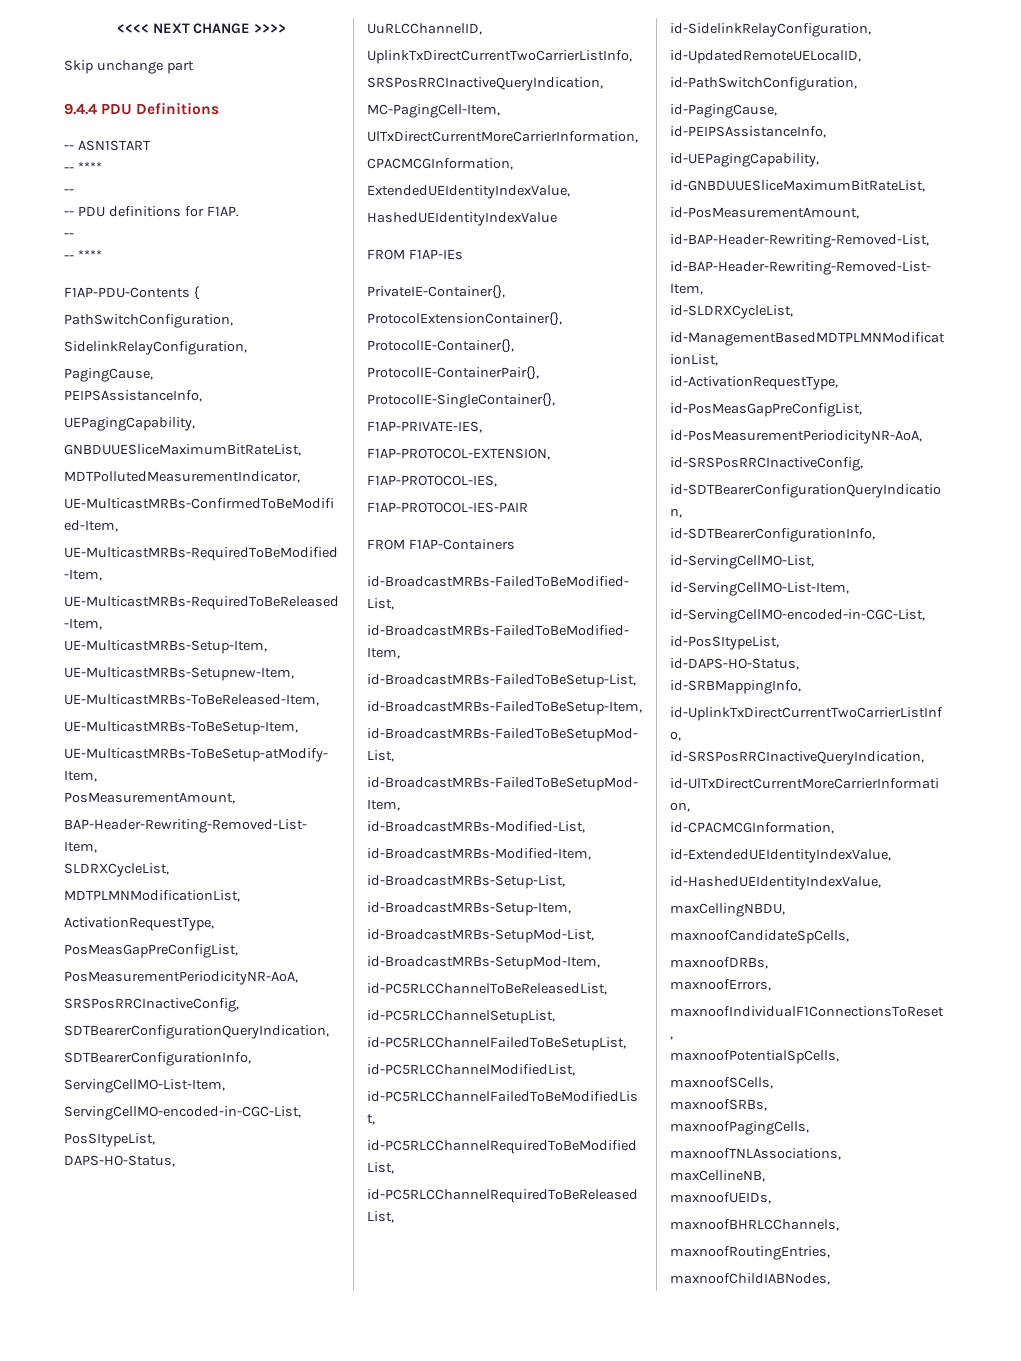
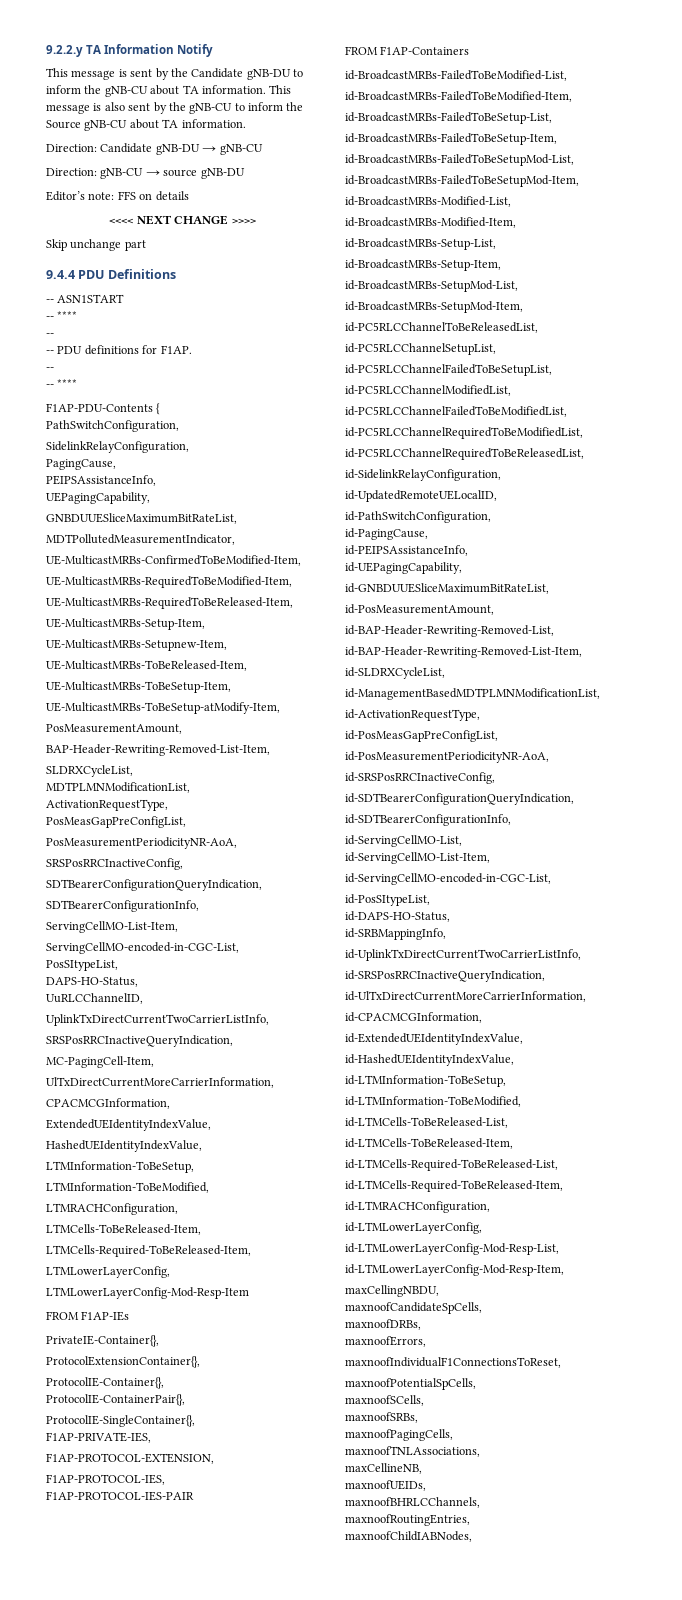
+ 9.2.2.y TA Information Notify
+ This message is sent by the Candidate gNB-DU to inform the gNB-CU about TA information. This message is also sent by the gNB-CU to inform the Source gNB-CU about TA information.
+ Direction: Candidate gNB-DU → gNB-CU
+ Direction: gNB-CU → source gNB-DU
+ Editor’s note: FFS on details
- HashedUEIdentityIndexValue
+ HashedUEIdentityIndexValue,
+ LTMInformation-ToBeSetup,
+ LTMInformation-ToBeModified,
+ LTMRACHConfiguration,
+ LTMCells-ToBeReleased-Item,
+ LTMCells-Required-ToBeReleased-Item,
+ LTMLowerLayerConfig,
+ LTMLowerLayerConfig-Mod-Resp-Item
+ id-LTMInformation-ToBeSetup,
+ id-LTMInformation-ToBeModified,
+ id-LTMCells-ToBeReleased-List,
+ id-LTMCells-ToBeReleased-Item,
+ id-LTMCells-Required-ToBeReleased-List,
+ id-LTMCells-Required-ToBeReleased-Item,
+ id-LTMRACHConfiguration,
+ id-LTMLowerLayerConfig,
+ id-LTMLowerLayerConfig-Mod-Resp-List,
+ id-LTMLowerLayerConfig-Mod-Resp-Item,

